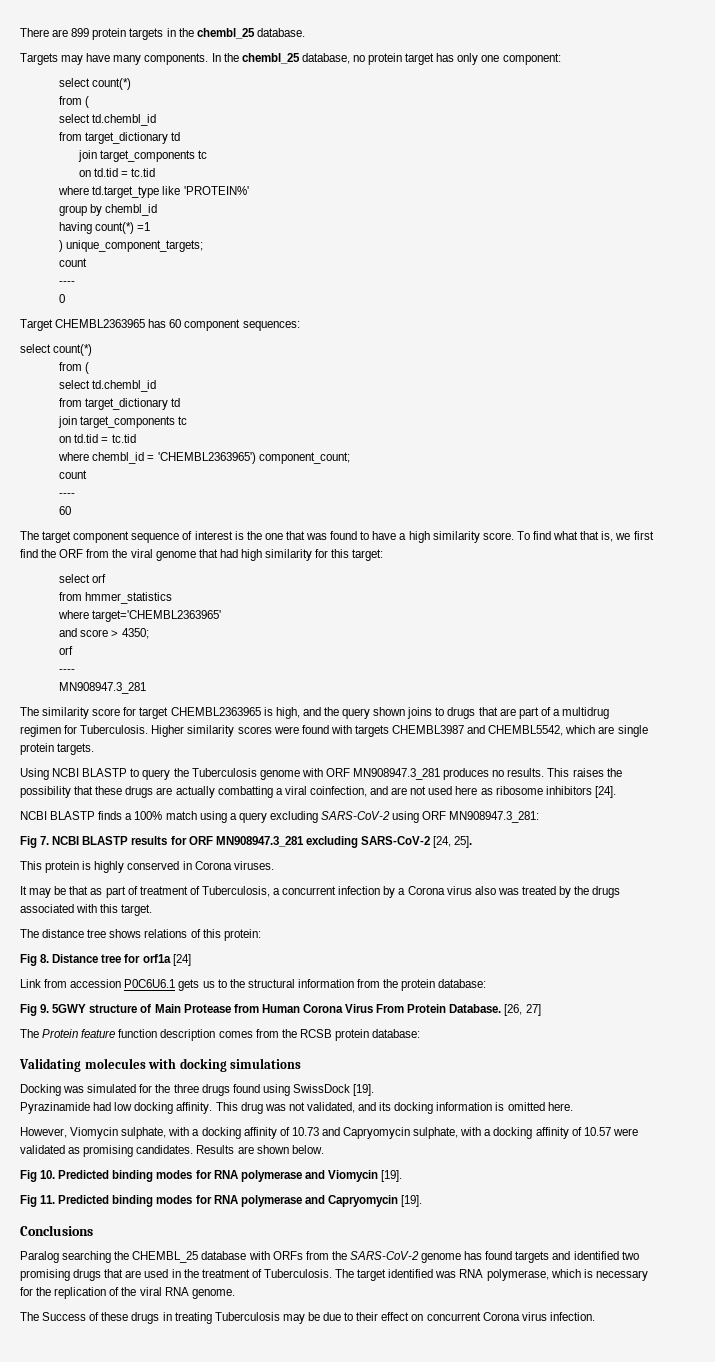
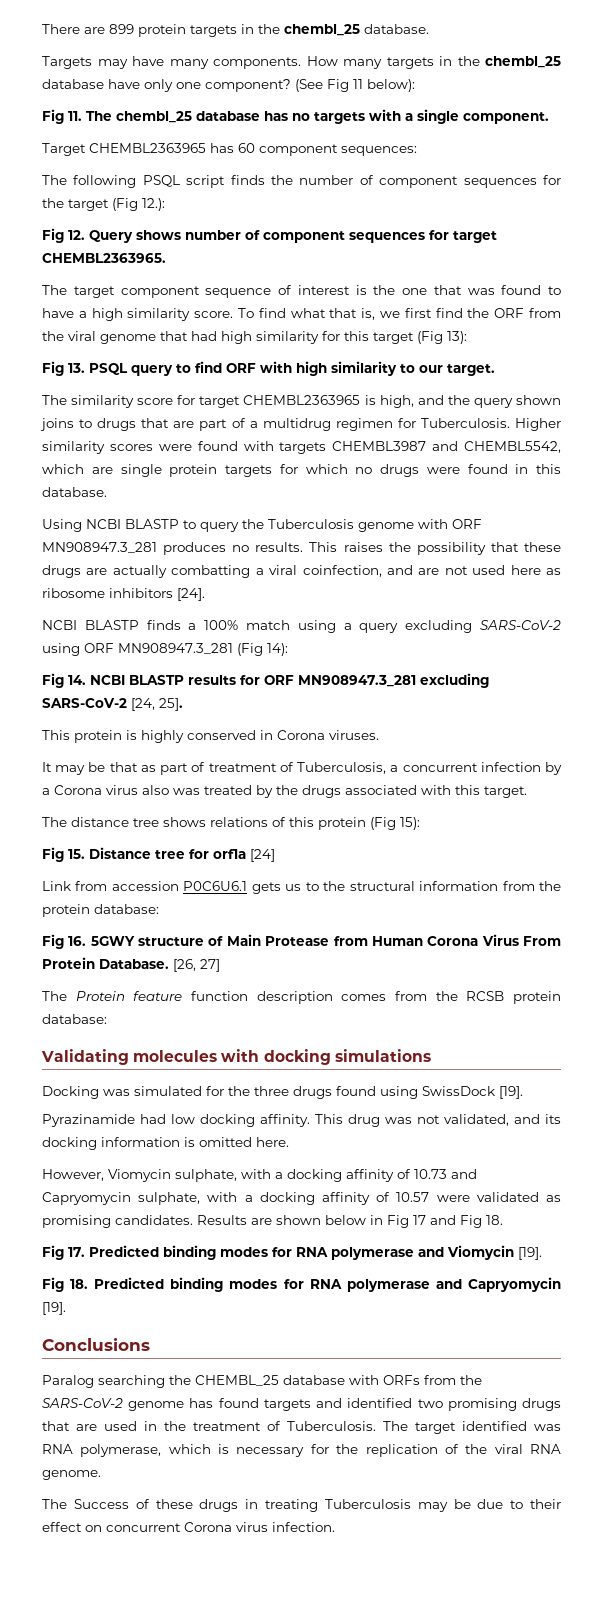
- In the chembl_25 database, no protein target has only one component:
- select count(*)
- from (
- select td.chembl_id
- from target_dictionary td
- join target_components tc
- on td.tid = tc.tid
- where td.target_type like 'PROTEIN%'
- group by chembl_id
- having count(*) =1
- ) unique_component_targets;
- count
- ----
- 0
+ How many targets in the chembl_25 database have only one component? (See Fig 11 below):
+ Fig 11. The chembl_25 database has no targets with a single component.
  Target CHEMBL2363965 has 60 component sequences:
- select count(*)
- from (
- select td.chembl_id
- from target_dictionary td
- join target_components tc
- on td.tid = tc.tid
- where chembl_id = 'CHEMBL2363965') component_count;
- count
- ----
- 60
+ The following PSQL script finds the number of component sequences for the target (Fig 12.):
+ Fig 12. Query shows number of component sequences for target CHEMBL2363965.
- To find what that is, we first find the ORF from the viral genome that had high similarity for this target:
- select orf
- from hmmer_statistics
- where target='CHEMBL2363965'
- and score > 4350;
- orf
- ----
- MN908947.3_281
+ To find what that is, we first find the ORF from the viral genome that had high similarity for this target (Fig 13):
+ Fig 13. PSQL query to find ORF with high similarity to our target.
- Higher similarity scores were found with targets CHEMBL3987 and CHEMBL5542, which are single protein targets.
+ Higher similarity scores were found with targets CHEMBL3987 and CHEMBL5542, which are single protein targets for which no drugs were found in this database.
- NCBI BLASTP finds a 100% match using a query excluding SARS-CoV-2 using ORF MN908947.3_281:
- Fig 7. NCBI BLASTP results for ORF MN908947.3_281 excluding SARS-CoV-2 [24, 25].
+ NCBI BLASTP finds a 100% match using a query excluding SARS-CoV-2 using ORF MN908947.3_281 (Fig 14):
+ Fig 14. NCBI BLASTP results for ORF MN908947.3_281 excluding SARS-CoV-2 [24, 25].
- The distance tree shows relations of this protein:
- Fig 8. Distance tree for orf1a [24]
+ The distance tree shows relations of this protein (Fig 15):
+ Fig 15. Distance tree for orf1a [24]
- Fig 9. 5GWY structure of Main Protease from Human Corona Virus From Protein Database.
+ Fig 16. 5GWY structure of Main Protease from Human Corona Virus From Protein Database.
- Results are shown below.
- Fig 10. Predicted binding modes for RNA polymerase and Viomycin [19].
+ Results are shown below in Fig 17 and Fig 18.
+ Fig 17. Predicted binding modes for RNA polymerase and Viomycin [19].
- Fig 11. Predicted binding modes for RNA polymerase and Capryomycin [19].
+ Fig 18. Predicted binding modes for RNA polymerase and Capryomycin [19].

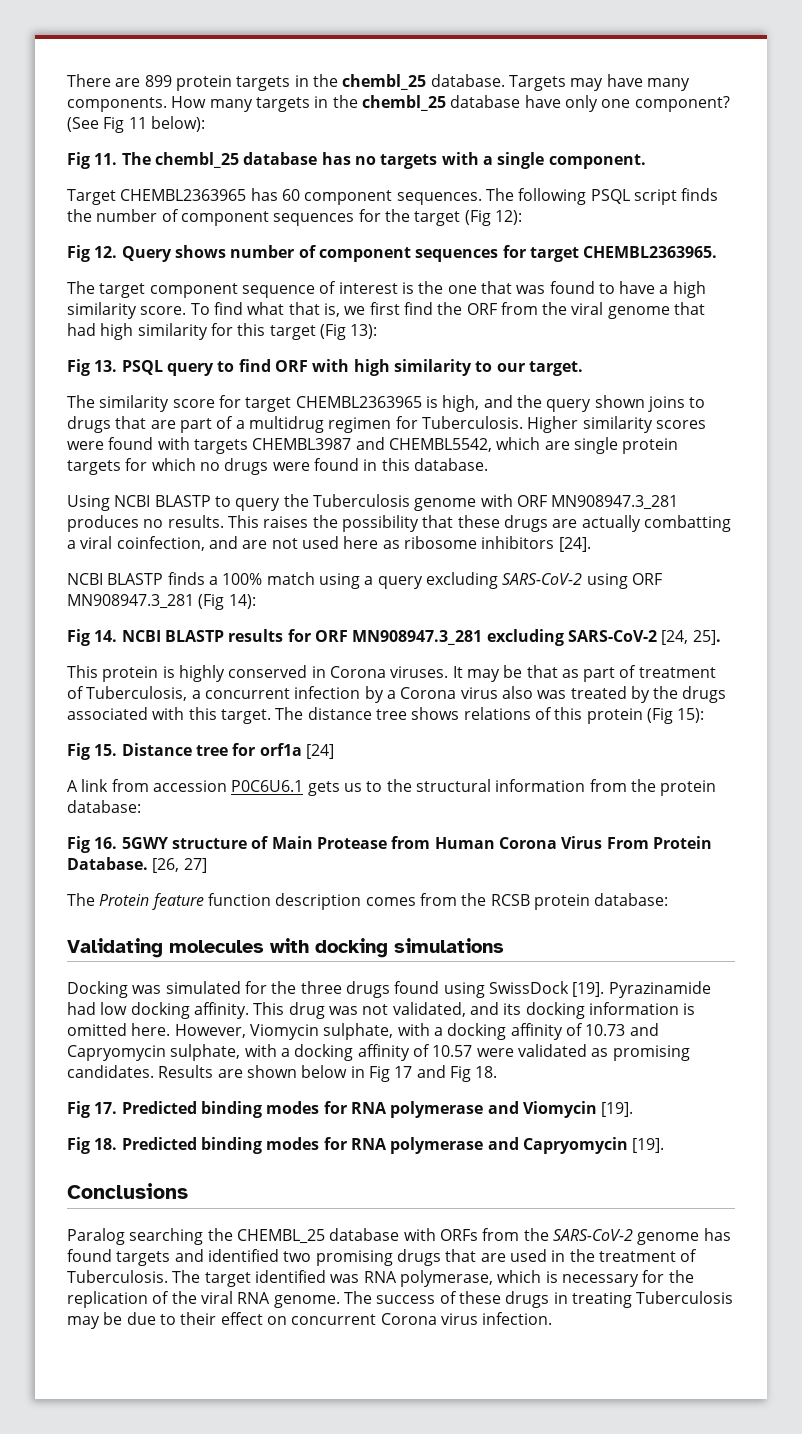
- There are 899 protein targets in the chembl_25 database.
- Targets may have many components.
+ There are 899 protein targets in the chembl_25 database. Targets may have many components.
- Target CHEMBL2363965 has 60 component sequences:
- The following PSQL script finds the number of component sequences for the target (Fig 12.):
+ Target CHEMBL2363965 has 60 component sequences. The following PSQL script finds the number of component sequences for the target (Fig 12):
- This protein is highly conserved in Corona viruses.
- It may be that as part of treatment of Tuberculosis, a concurrent infection by a Corona virus also was treated by the drugs associated with this target.
- The distance tree shows relations of this protein (Fig 15):
+ This protein is highly conserved in Corona viruses. It may be that as part of treatment of Tuberculosis, a concurrent infection by a Corona virus also was treated by the drugs associated with this target. The distance tree shows relations of this protein (Fig 15):
- Link from accession P0C6U6.1 gets us to the structural information from the protein database:
+ A link from accession P0C6U6.1 gets us to the structural information from the protein database:
- Docking was simulated for the three drugs found using SwissDock [19].
- Pyrazinamide had low docking affinity.
+ Docking was simulated for the three drugs found using SwissDock [19]. Pyrazinamide had low docking affinity.
- This drug was not validated, and its docking information is omitted here.
- However, Viomycin sulphate, with a docking affinity of 10.73 and Capryomycin sulphate, with a docking affinity of 10.57 were validated as promising candidates.
+ This drug was not validated, and its docking information is omitted here. However, Viomycin sulphate, with a docking affinity of 10.73 and Capryomycin sulphate, with a docking affinity of 10.57 were validated as promising candidates.
- The target identified was RNA polymerase, which is necessary for the replication of the viral RNA genome.
- The Success of these drugs in treating Tuberculosis may be due to their effect on concurrent Corona virus infection.
+ The target identified was RNA polymerase, which is necessary for the replication of the viral RNA genome. The success of these drugs in treating Tuberculosis may be due to their effect on concurrent Corona virus infection.

